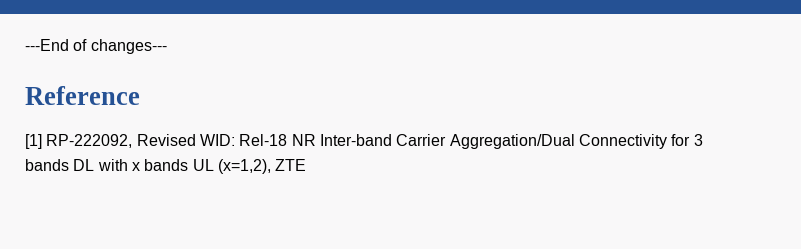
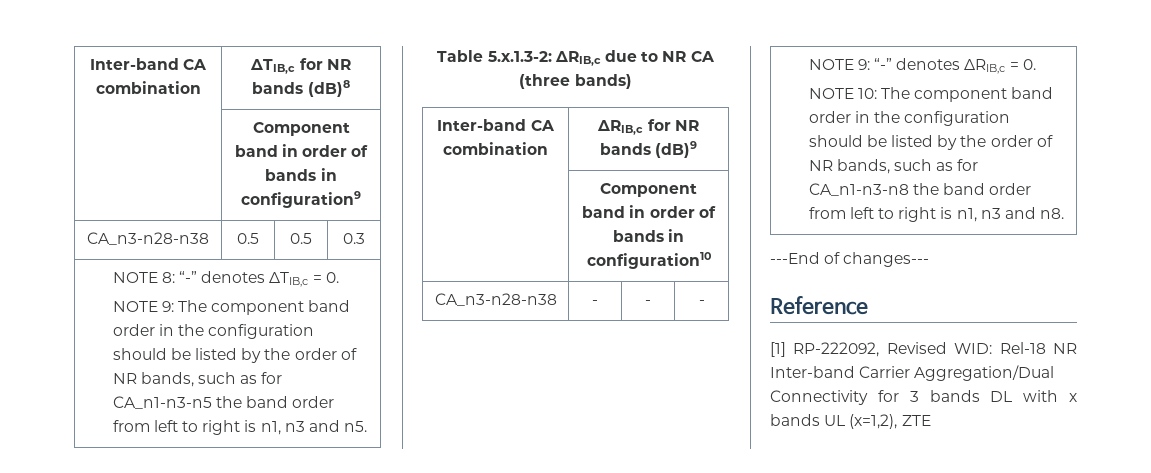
+ Inter-band CA combination | ΔTIB,c for NR bands (dB)8
+ | Component band in order of bands in configuration9
+ CA_n3-n28-n38 | 0.5 | 0.5 | 0.3
+ NOTE 8: “-” denotes ΔTIB,c = 0.
+ NOTE 9: The component band order in the configuration should be listed by the order of NR bands, such as for CA_n1-n3-n5 the band order from left to right is n1, n3 and n5.
+ Table 5.x.1.3-2: ΔRIB,c due to NR CA (three bands)
+ Inter-band CA combination | ΔRIB,c for NR bands (dB)9
+ | Component band in order of bands in configuration10
+ CA_n3-n28-n38 | - | - | -
+ NOTE 9: “-” denotes ΔRIB,c = 0.
+ NOTE 10: The component band order in the configuration should be listed by the order of NR bands, such as for CA_n1-n3-n8 the band order from left to right is n1, n3 and n8.

